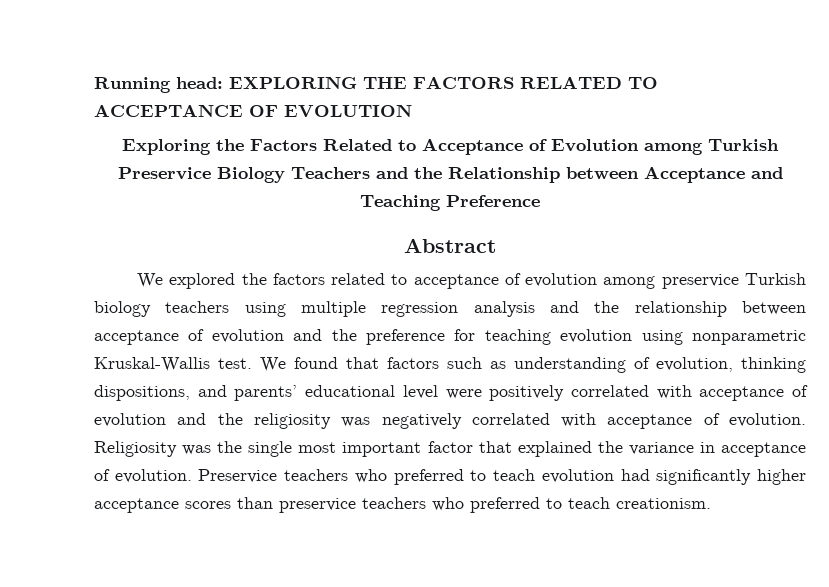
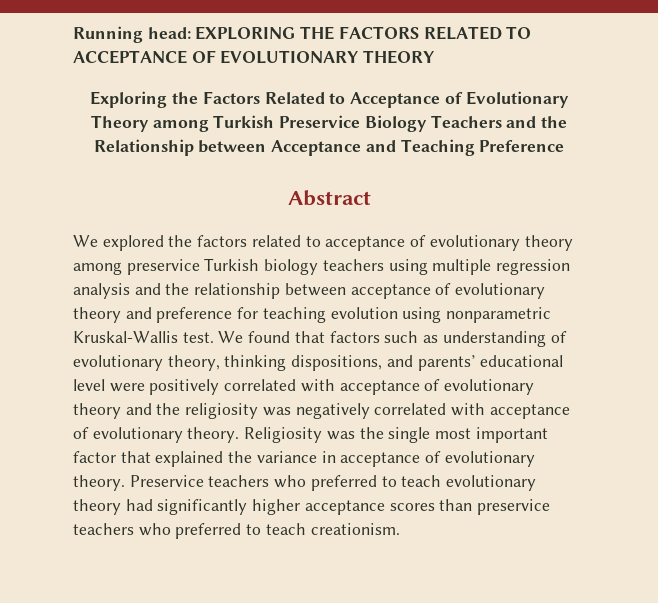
- Running head: EXPLORING THE FACTORS RELATED TO ACCEPTANCE OF EVOLUTION
+ Running head: EXPLORING THE FACTORS RELATED TO ACCEPTANCE OF EVOLUTIONARY THEORY
- Exploring the Factors Related to Acceptance of Evolution among Turkish Preservice Biology Teachers and the Relationship between Acceptance and Teaching Preference
+ Exploring the Factors Related to Acceptance of Evolutionary Theory among Turkish Preservice Biology Teachers and the Relationship between Acceptance and Teaching Preference
- We explored the factors related to acceptance of evolution among preservice Turkish biology teachers using multiple regression analysis and the relationship between acceptance of evolution and the preference for teaching evolution using nonparametric Kruskal-Wallis test.
+ We explored the factors related to acceptance of evolutionary theory among preservice Turkish biology teachers using multiple regression analysis and the relationship between acceptance of evolutionary theory and preference for teaching evolution using nonparametric Kruskal-Wallis test.
- We found that factors such as understanding of evolution, thinking dispositions, and parents’ educational level were positively correlated with acceptance of evolution and the religiosity was negatively correlated with acceptance of evolution.
+ We found that factors such as understanding of evolutionary theory, thinking dispositions, and parents’ educational level were positively correlated with acceptance of evolutionary theory and the religiosity was negatively correlated with acceptance of evolutionary theory.
- Religiosity was the single most important factor that explained the variance in acceptance of evolution.
+ Religiosity was the single most important factor that explained the variance in acceptance of evolutionary theory.
- Preservice teachers who preferred to teach evolution had significantly higher acceptance scores than preservice teachers who preferred to teach creationism.
+ Preservice teachers who preferred to teach evolutionary theory had significantly higher acceptance scores than preservice teachers who preferred to teach creationism.

